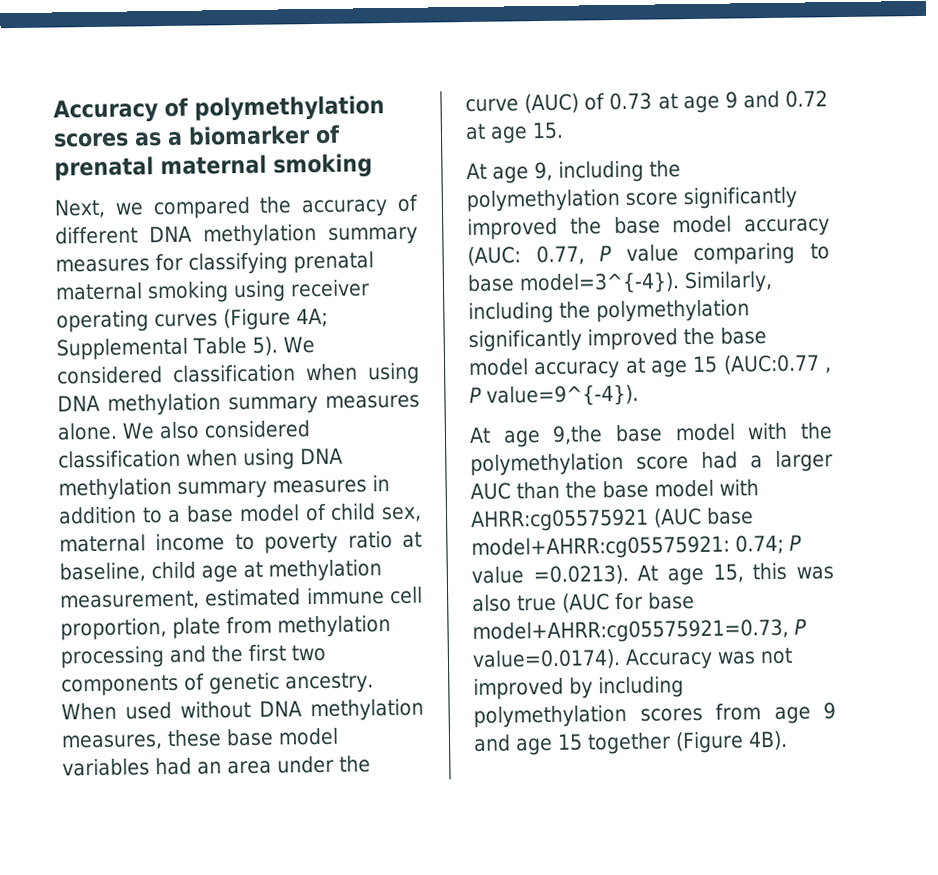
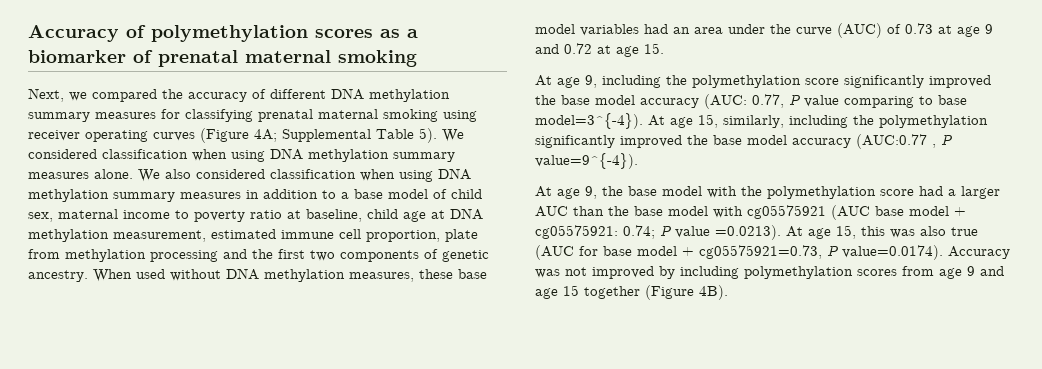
- We also considered classification when using DNA methylation summary measures in addition to a base model of child sex, maternal income to poverty ratio at baseline, child age at methylation measurement, estimated immune cell proportion, plate from methylation processing and the first two components of genetic ancestry.
+ We also considered classification when using DNA methylation summary measures in addition to a base model of child sex, maternal income to poverty ratio at baseline, child age at DNA methylation measurement, estimated immune cell proportion, plate from methylation processing and the first two components of genetic ancestry.
- Similarly, including the polymethylation significantly improved the base model accuracy at age 15 (AUC:0.77 , P value=9^{-4}).
+ At age 15, similarly, including the polymethylation significantly improved the base model accuracy (AUC:0.77 , P value=9^{-4}).
- At age 9,the base model with the polymethylation score had a larger AUC than the base model with AHRR:cg05575921 (AUC base model+AHRR:cg05575921: 0.74; P value =0.0213). At age 15, this was also true (AUC for base model+AHRR:cg05575921=0.73, P value=0.0174). Accuracy was not improved by including polymethylation scores from age 9 and age 15 together (Figure 4B).
+ At age 9, the base model with the polymethylation score had a larger AUC than the base model with cg05575921 (AUC base model + cg05575921: 0.74; P value =0.0213). At age 15, this was also true (AUC for base model + cg05575921=0.73, P value=0.0174). Accuracy was not improved by including polymethylation scores from age 9 and age 15 together (Figure 4B).

